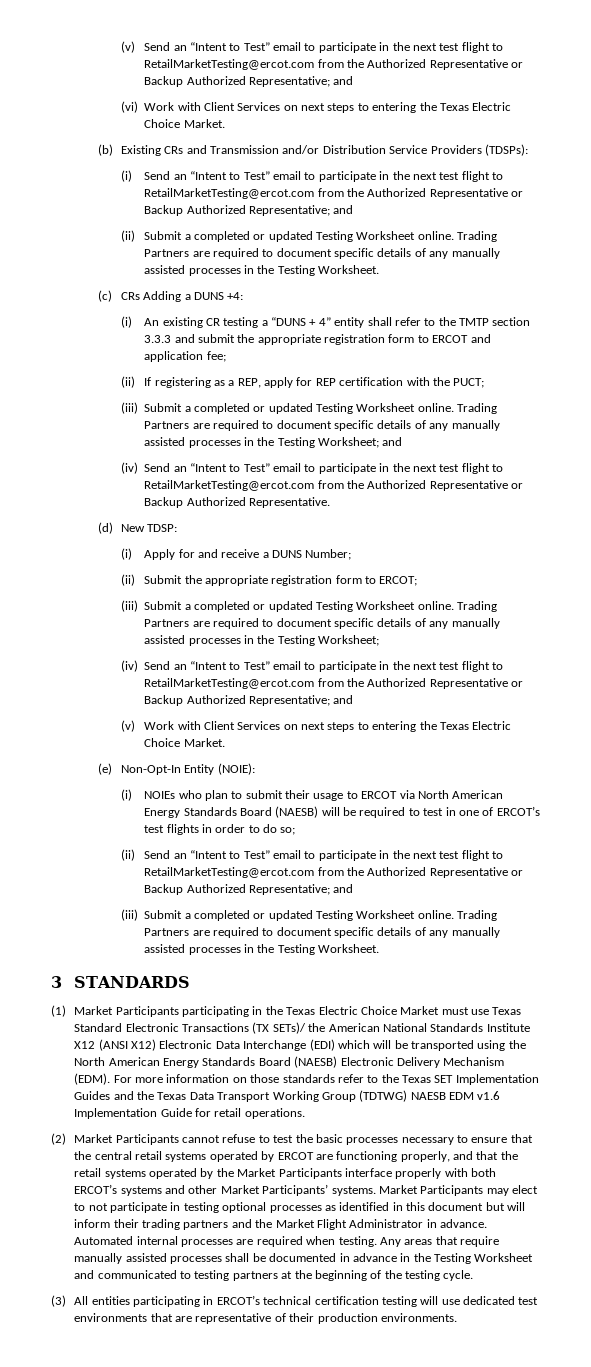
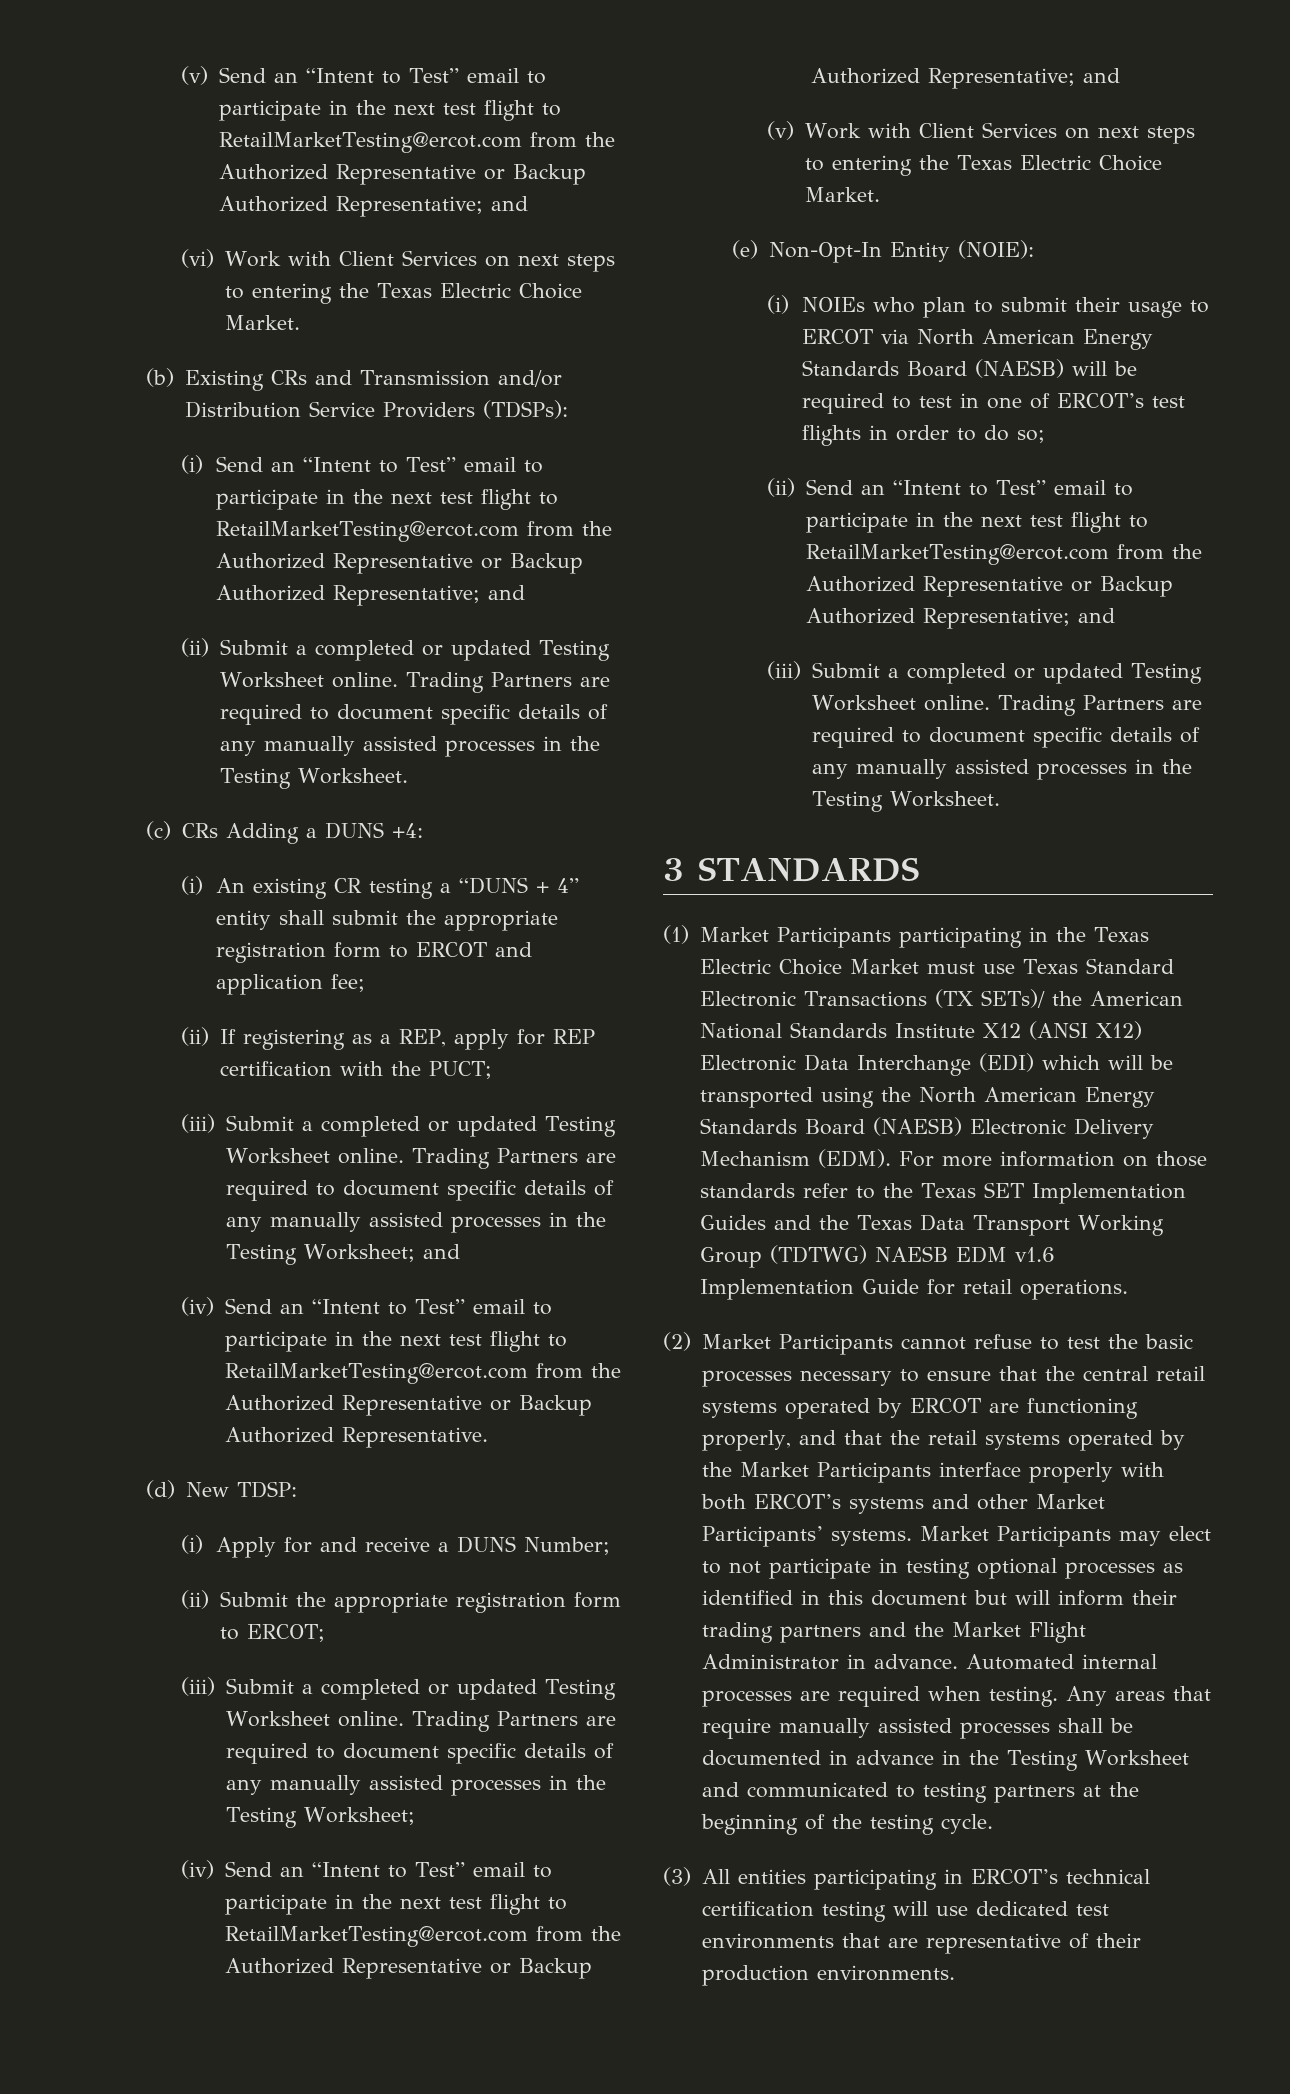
- (i) An existing CR testing a “DUNS + 4” entity shall refer to the TMTP section 3.3.3 and submit the appropriate registration form to ERCOT and application fee;
+ (i) An existing CR testing a “DUNS + 4” entity shall submit the appropriate registration form to ERCOT and application fee;

